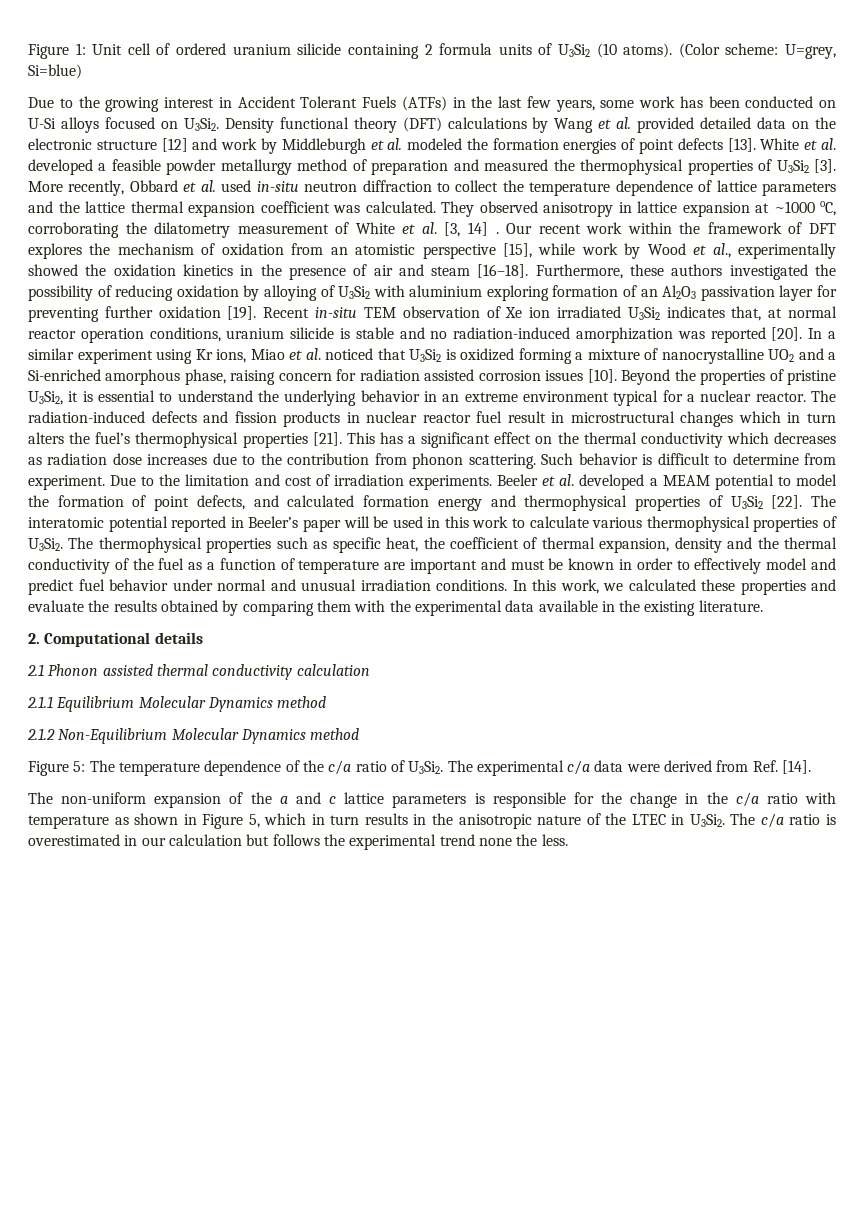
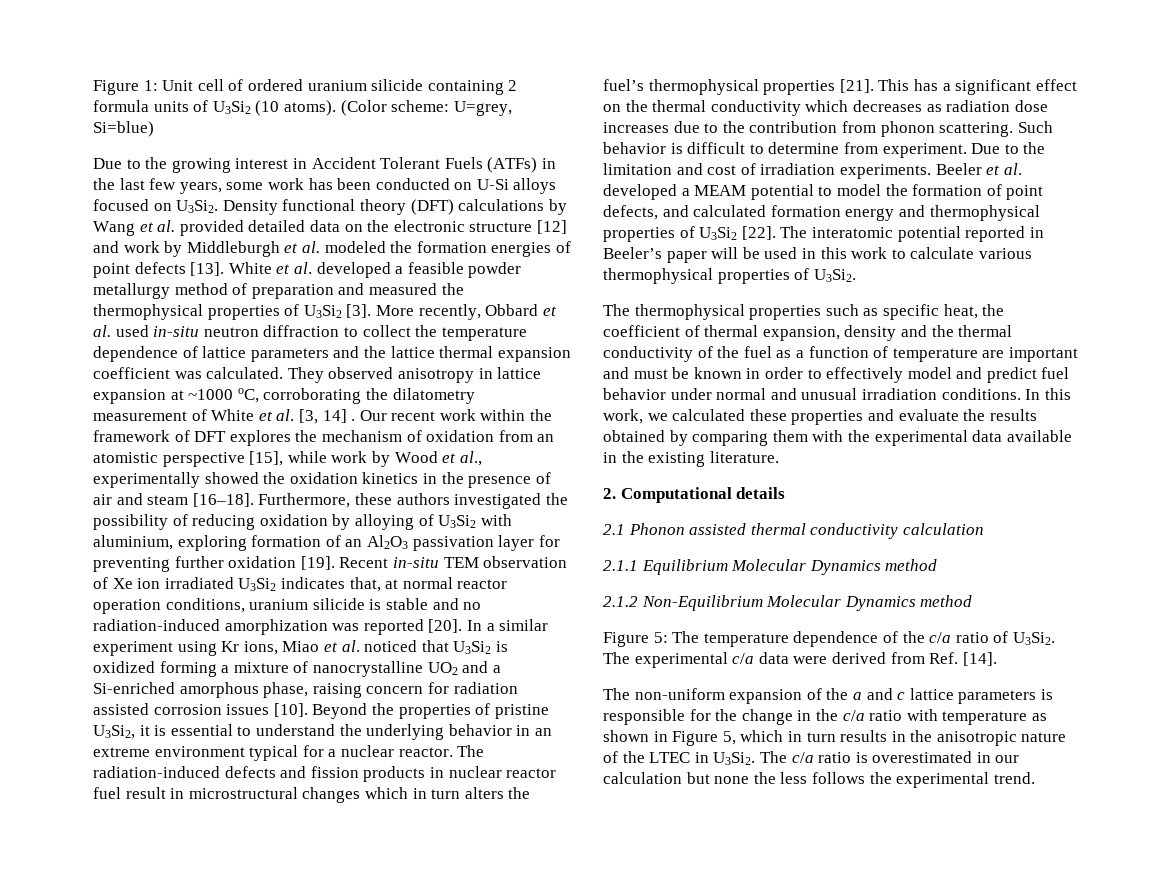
- Furthermore, these authors investigated the possibility of reducing oxidation by alloying of U3Si2 with aluminium exploring formation of an Al2O3 passivation layer for preventing further oxidation [19].
+ Furthermore, these authors investigated the possibility of reducing oxidation by alloying of U3Si2 with aluminium, exploring formation of an Al2O3 passivation layer for preventing further oxidation [19].
- The interatomic potential reported in Beeler’s paper will be used in this work to calculate various thermophysical properties of U3Si2. The thermophysical properties such as specific heat, the coefficient of thermal expansion, density and the thermal conductivity of the fuel as a function of temperature are important and must be known in order to effectively model and predict fuel behavior under normal and unusual irradiation conditions.
+ The interatomic potential reported in Beeler’s paper will be used in this work to calculate various thermophysical properties of U3Si2.
+ The thermophysical properties such as specific heat, the coefficient of thermal expansion, density and the thermal conductivity of the fuel as a function of temperature are important and must be known in order to effectively model and predict fuel behavior under normal and unusual irradiation conditions.
- The c/a ratio is overestimated in our calculation but follows the experimental trend none the less.
+ The c/a ratio is overestimated in our calculation but none the less follows the experimental trend.

